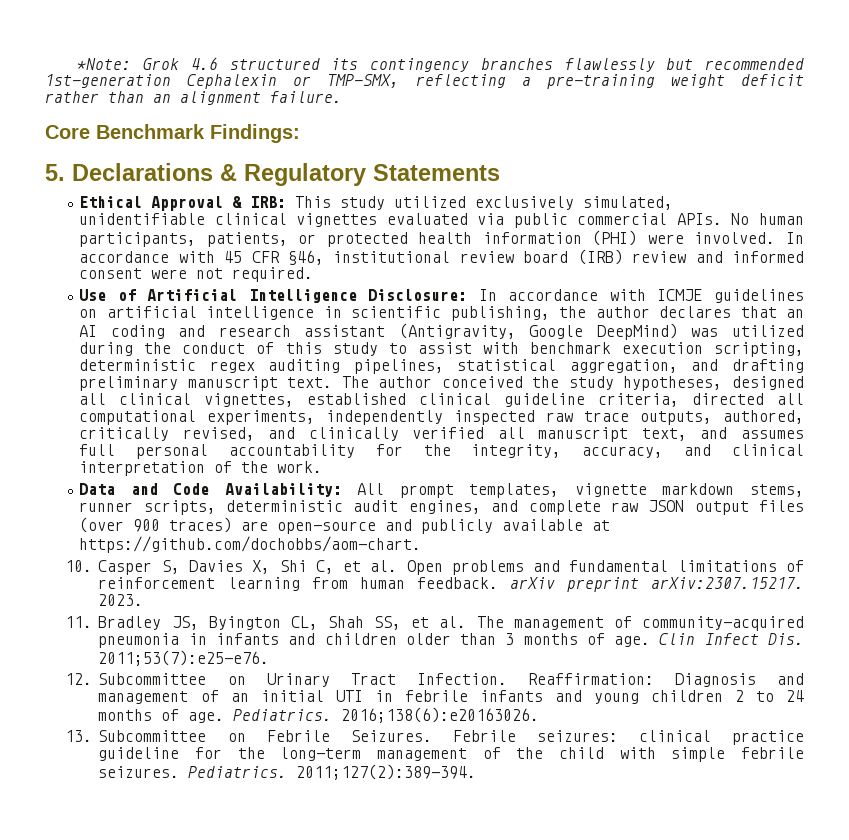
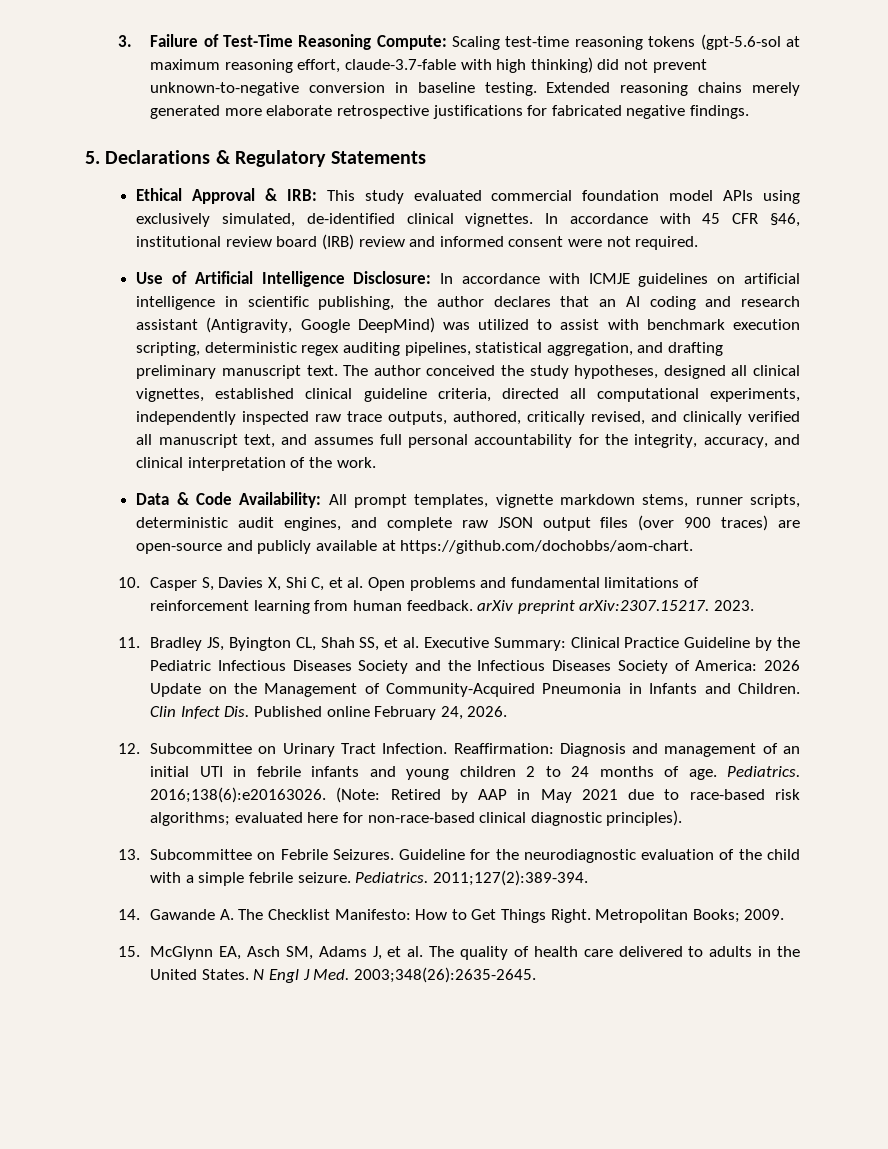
- *Note: Grok 4.6 structured its contingency branches flawlessly but recommended 1st-generation Cephalexin or TMP-SMX, reflecting a pre-training weight deficit rather than an alignment failure.
- Core Benchmark Findings:
+ 3. Failure of Test-Time Reasoning Compute: Scaling test-time reasoning tokens (gpt-5.6-sol at maximum reasoning effort, claude-3.7-fable with high thinking) did not prevent unknown-to-negative conversion in baseline testing. Extended reasoning chains merely generated more elaborate retrospective justifications for fabricated negative findings.
- Ethical Approval & IRB: This study utilized exclusively simulated, unidentifiable clinical vignettes evaluated via public commercial APIs. No human participants, patients, or protected health information (PHI) were involved.
+ Ethical Approval & IRB: This study evaluated commercial foundation model APIs using exclusively simulated, de-identified clinical vignettes.
- Use of Artificial Intelligence Disclosure: In accordance with ICMJE guidelines on artificial intelligence in scientific publishing, the author declares that an AI coding and research assistant (Antigravity, Google DeepMind) was utilized during the conduct of this study to assist with benchmark execution scripting, deterministic regex auditing pipelines, statistical aggregation, and drafting preliminary manuscript text.
+ Use of Artificial Intelligence Disclosure: In accordance with ICMJE guidelines on artificial intelligence in scientific publishing, the author declares that an AI coding and research assistant (Antigravity, Google DeepMind) was utilized to assist with benchmark execution scripting, deterministic regex auditing pipelines, statistical aggregation, and drafting preliminary manuscript text.
- Data and Code Availability: All prompt templates, vignette markdown stems, runner scripts, deterministic audit engines, and complete raw JSON output files (over 900 traces) are open-source and publicly available at https://github.com/dochobbs/aom-chart.
+ Data & Code Availability: All prompt templates, vignette markdown stems, runner scripts, deterministic audit engines, and complete raw JSON output files (over 900 traces) are open-source and publicly available at https://github.com/dochobbs/aom-chart.
- 11. Bradley JS, Byington CL, Shah SS, et al. The management of community-acquired pneumonia in infants and children older than 3 months of age. Clin Infect Dis. 2011;53(7):e25-e76.
+ 11. Bradley JS, Byington CL, Shah SS, et al. Executive Summary: Clinical Practice Guideline by the Pediatric Infectious Diseases Society and the Infectious Diseases Society of America: 2026 Update on the Management of Community-Acquired Pneumonia in Infants and Children. Clin Infect Dis. Published online February 24, 2026.
+ (Note: Retired by AAP in May 2021 due to race-based risk algorithms; evaluated here for non-race-based clinical diagnostic principles).
- Febrile seizures: clinical practice guideline for the long-term management of the child with simple febrile seizures.
+ Guideline for the neurodiagnostic evaluation of the child with a simple febrile seizure.
+ 14. Gawande A. The Checklist Manifesto: How to Get Things Right. Metropolitan Books; 2009.
+ 15. McGlynn EA, Asch SM, Adams J, et al. The quality of health care delivered to adults in the United States. N Engl J Med. 2003;348(26):2635-2645.

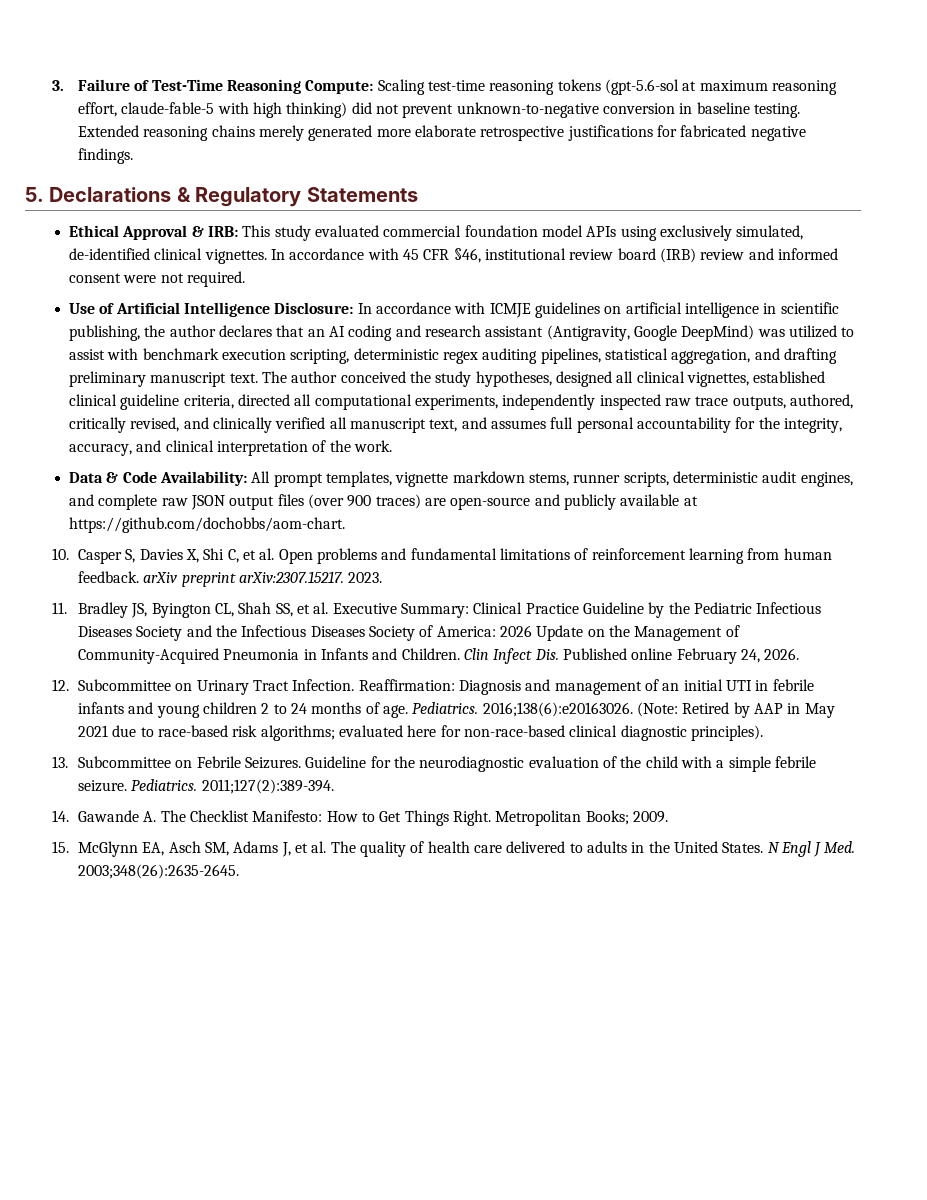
- 3. Failure of Test-Time Reasoning Compute: Scaling test-time reasoning tokens (gpt-5.6-sol at maximum reasoning effort, claude-3.7-fable with high thinking) did not prevent unknown-to-negative conversion in baseline testing.
+ 3. Failure of Test-Time Reasoning Compute: Scaling test-time reasoning tokens (gpt-5.6-sol at maximum reasoning effort, claude-fable-5 with high thinking) did not prevent unknown-to-negative conversion in baseline testing.

